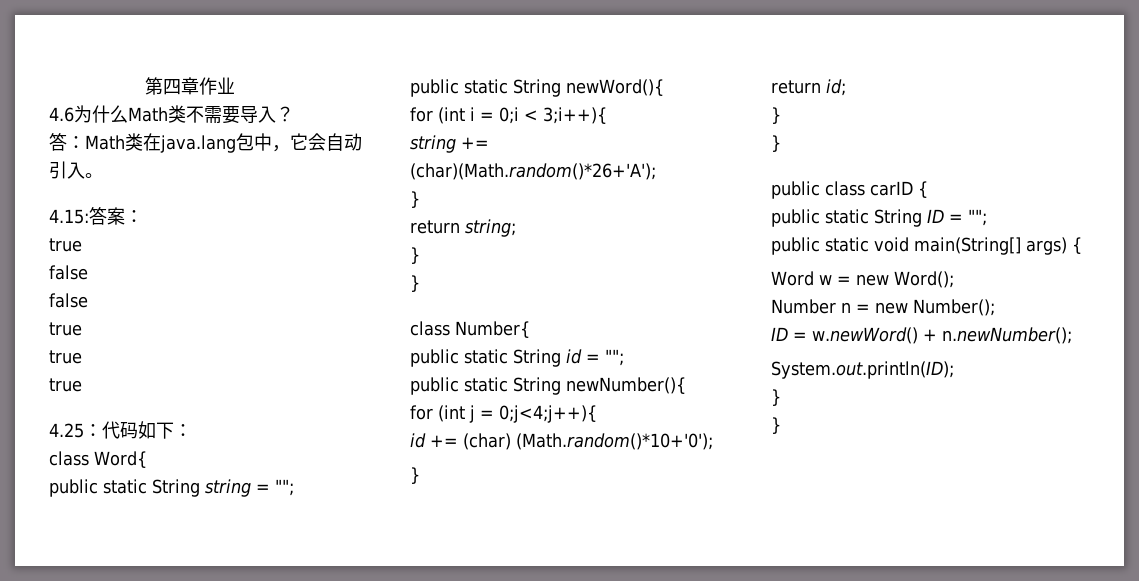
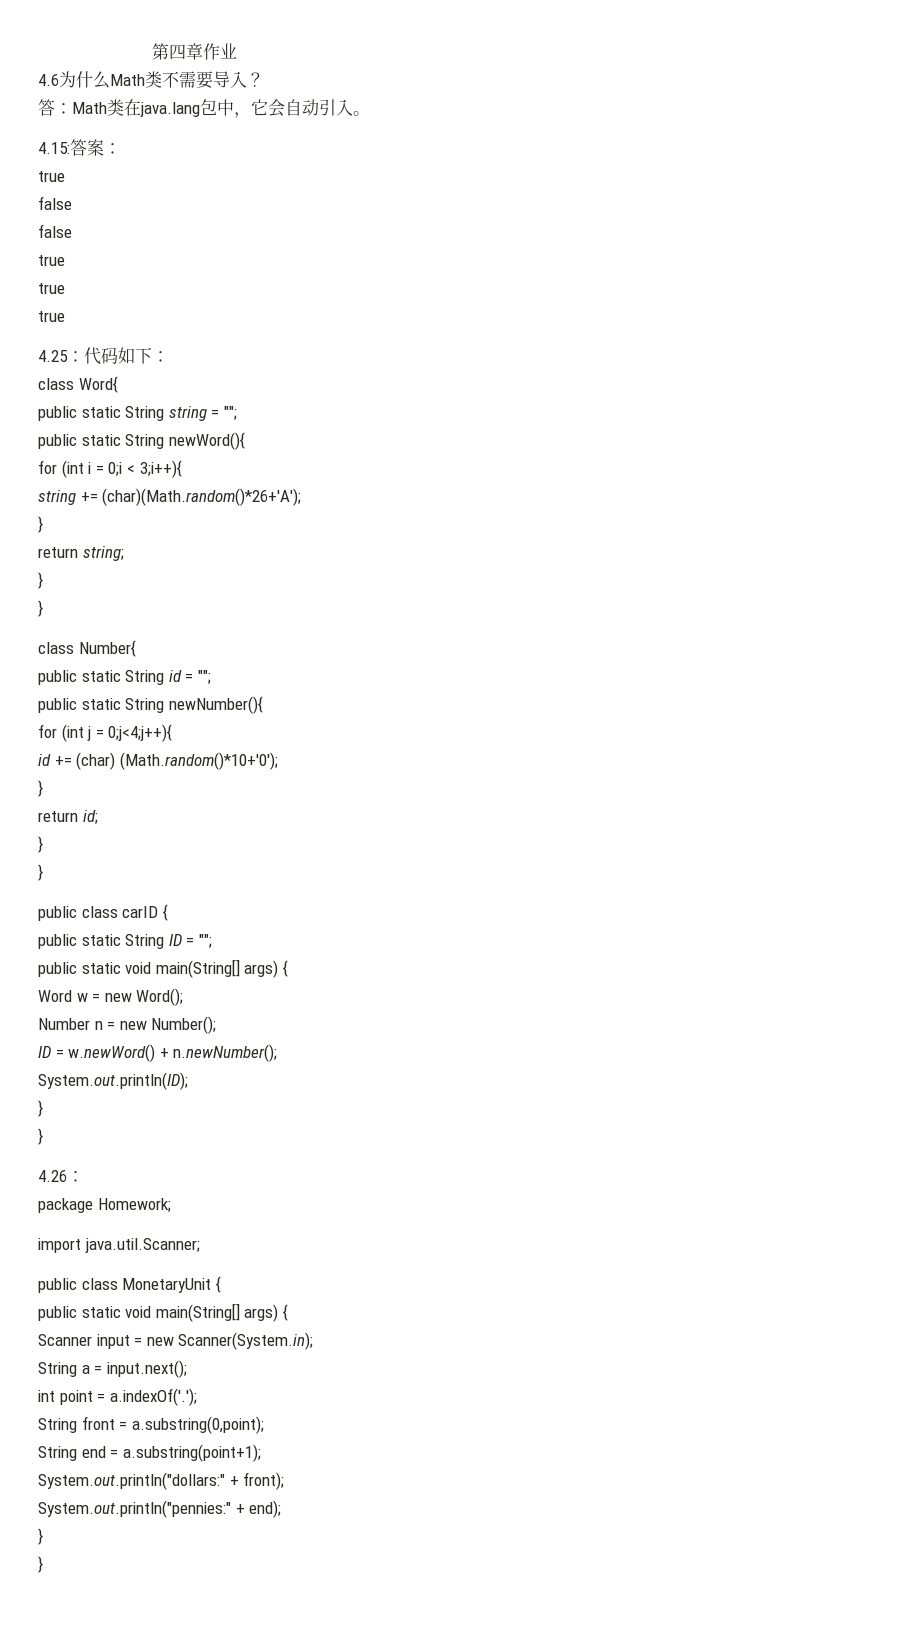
+ 4.26：
+ package Homework;
+ import java.util.Scanner;
+ public class MonetaryUnit {
+ public static void main(String[] args) {
+ Scanner input = new Scanner(System.in);
+ String a = input.next();
+ int point = a.indexOf('.');
+ String front = a.substring(0,point);
+ String end = a.substring(point+1);
+ System.out.println("dollars:" + front);
+ System.out.println("pennies:" + end);
+ }
+ }

